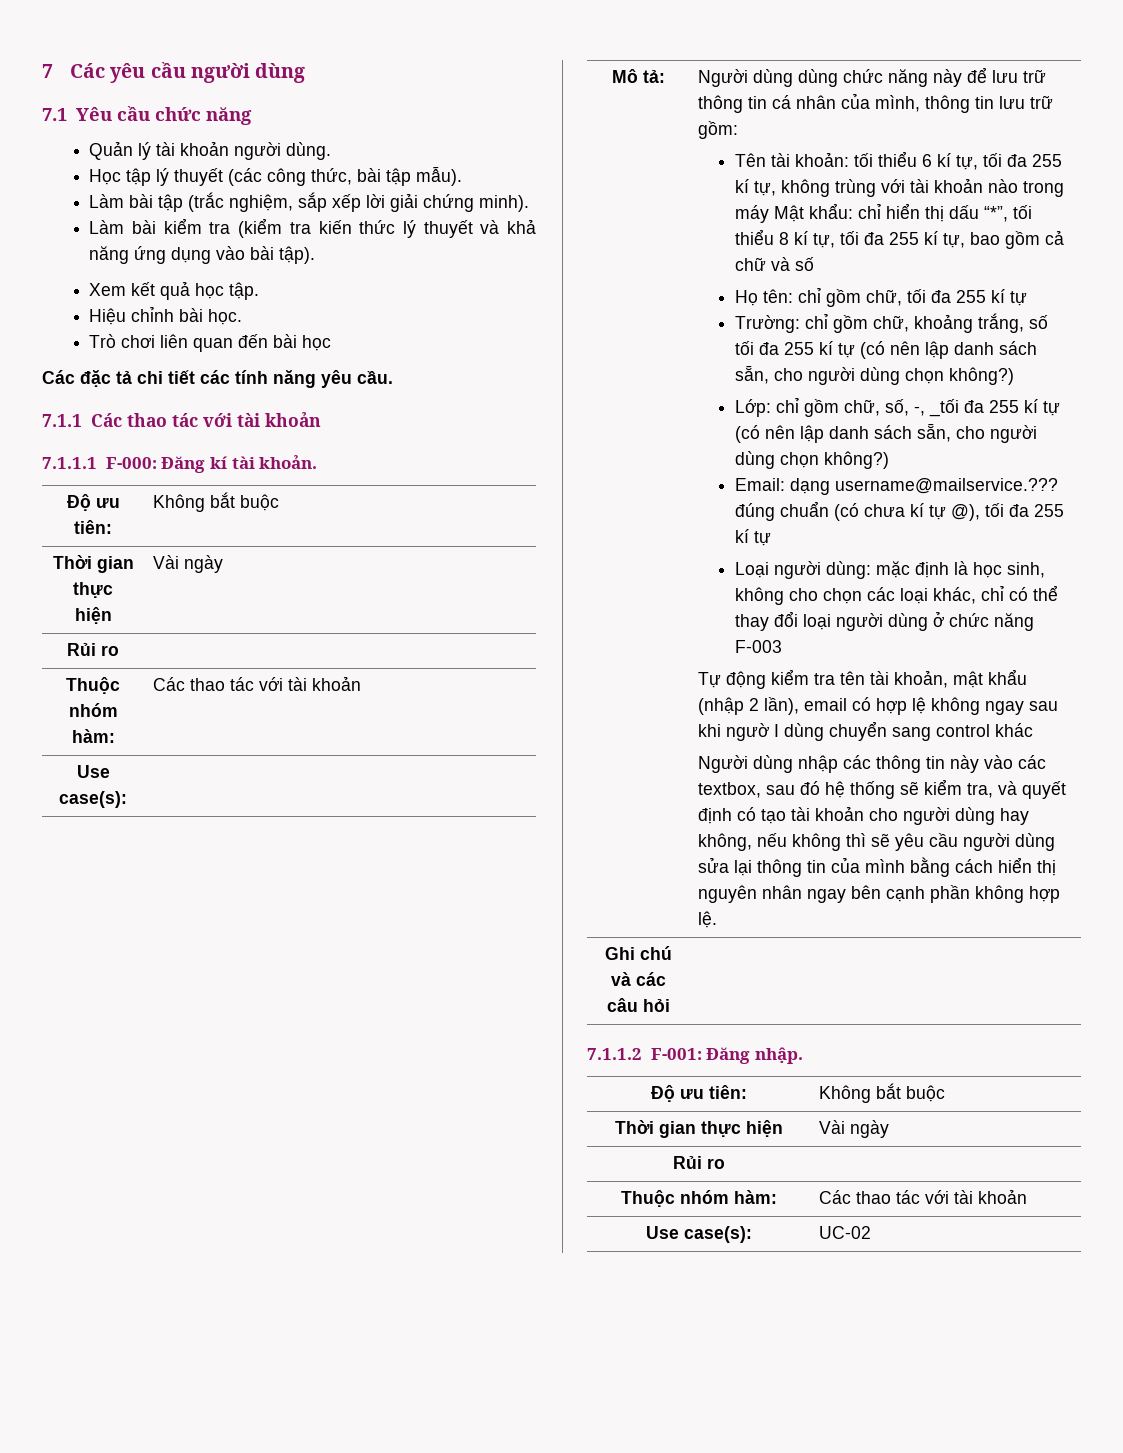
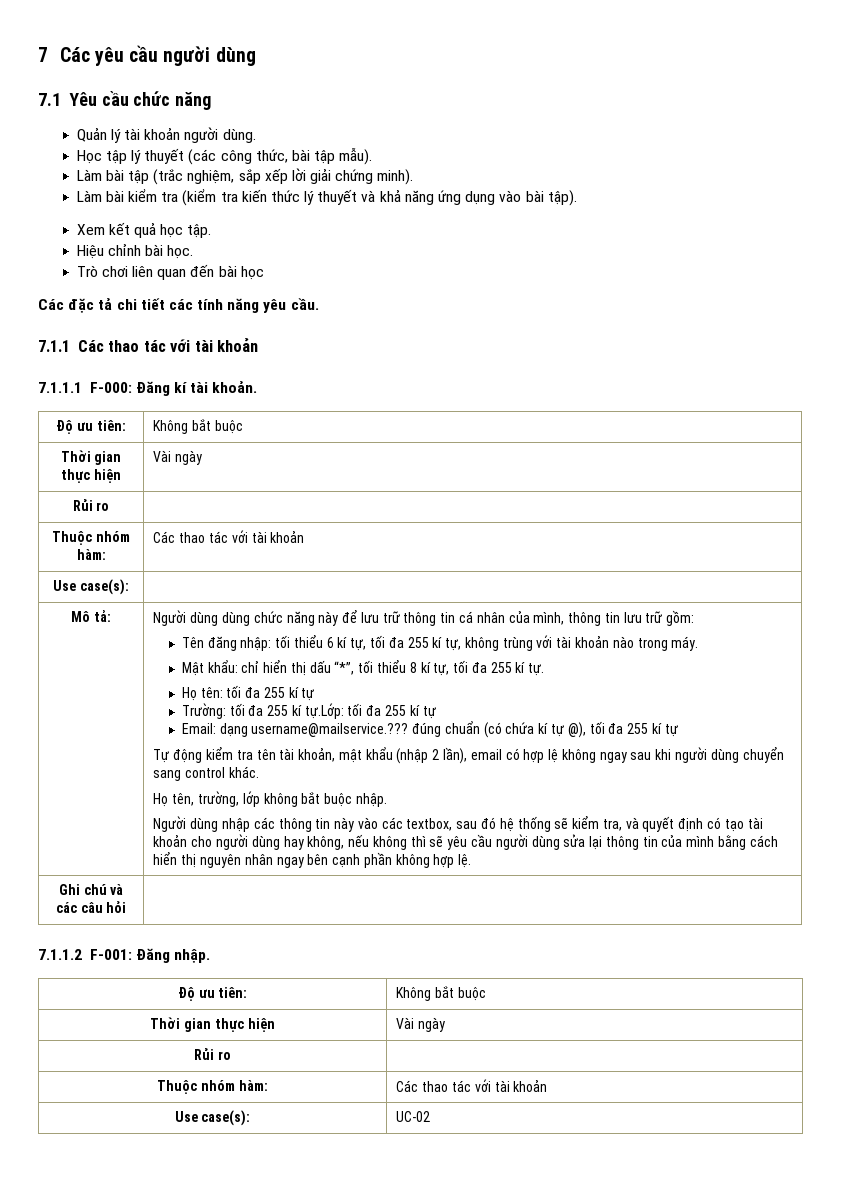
- Tên tài khoản: tối thiểu 6 kí tự, tối đa 255 kí tự, không trùng với tài khoản nào trong máy Mật khẩu: chỉ hiển thị dấu “*”, tối thiểu 8 kí tự, tối đa 255 kí tự, bao gồm cả chữ và số
+ Tên đăng nhập: tối thiểu 6 kí tự, tối đa 255 kí tự, không trùng với tài khoản nào trong máy.
+ Mật khẩu: chỉ hiển thị dấu “*”, tối thiểu 8 kí tự, tối đa 255 kí tự.
- Họ tên: chỉ gồm chữ, tối đa 255 kí tự
+ Họ tên: tối đa 255 kí tự
- Trường: chỉ gồm chữ, khoảng trắng, số tối đa 255 kí tự (có nên lập danh sách sẵn, cho người dùng chọn không?)
- Lớp: chỉ gồm chữ, số, -, _tối đa 255 kí tự (có nên lập danh sách sẵn, cho người dùng chọn không?)
+ Trường: tối đa 255 kí tự.Lớp: tối đa 255 kí tự
- Email: dạng username@mailservice.??? đúng chuẩn (có chưa kí tự @), tối đa 255 kí tự
+ Email: dạng username@mailservice.??? đúng chuẩn (có chứa kí tự @), tối đa 255 kí tự
- Loại người dùng: mặc định là học sinh, không cho chọn các loại khác, chỉ có thể thay đổi loại người dùng ở chức năng F-003
- Tự động kiểm tra tên tài khoản, mật khẩu (nhập 2 lần), email có hợp lệ không ngay sau khi ngườ I dùng chuyển sang control khác
+ Tự động kiểm tra tên tài khoản, mật khẩu (nhập 2 lần), email có hợp lệ không ngay sau khi người dùng chuyển sang control khác.
+ Họ tên, trường, lớp không bắt buộc nhập.

